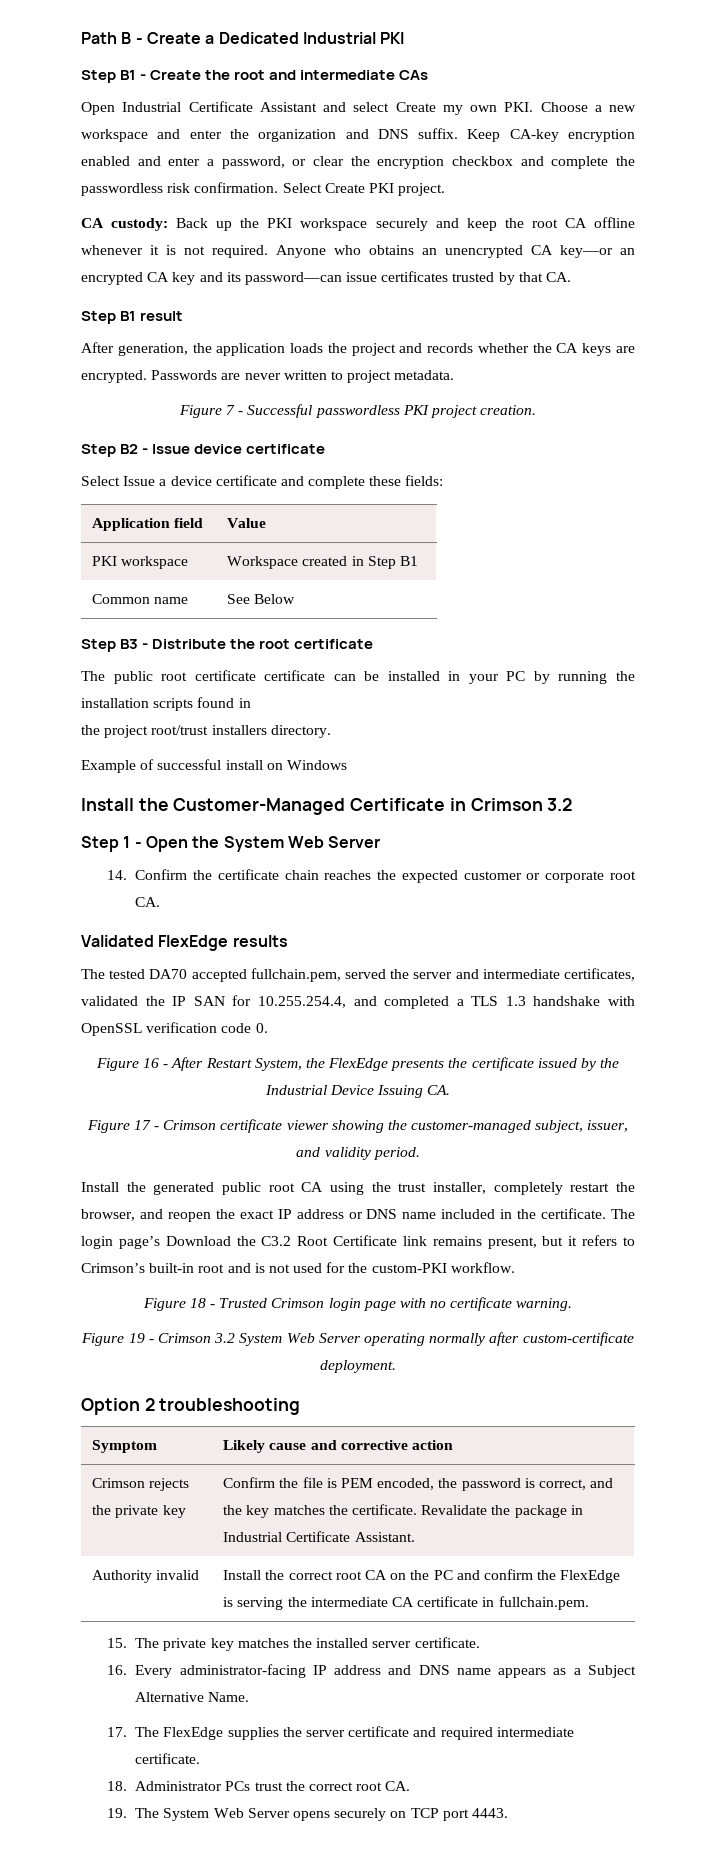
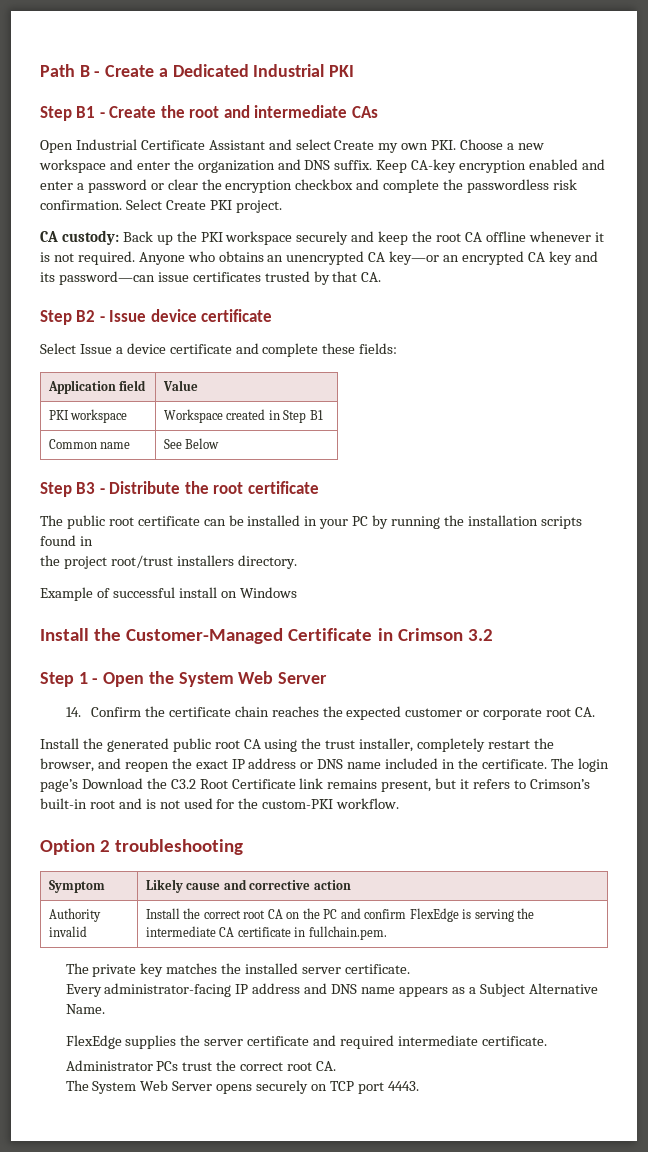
- Keep CA-key encryption enabled and enter a password, or clear the encryption checkbox and complete the passwordless risk confirmation.
+ Keep CA-key encryption enabled and enter a password or clear the encryption checkbox and complete the passwordless risk confirmation.
- Step B1 result
- After generation, the application loads the project and records whether the CA keys are encrypted. Passwords are never written to project metadata.
- Figure 7 - Successful passwordless PKI project creation.
- The public root certificate certificate can be installed in your PC by running the installation scripts found in
+ The public root certificate can be installed in your PC by running the installation scripts found in
- Validated FlexEdge results
- The tested DA70 accepted fullchain.pem, served the server and intermediate certificates, validated the IP SAN for 10.255.254.4, and completed a TLS 1.3 handshake with OpenSSL verification code 0.
- Figure 16 - After Restart System, the FlexEdge presents the certificate issued by the Industrial Device Issuing CA.
- Figure 17 - Crimson certificate viewer showing the customer-managed subject, issuer, and validity period.
- Figure 18 - Trusted Crimson login page with no certificate warning.
- Figure 19 - Crimson 3.2 System Web Server operating normally after custom-certificate deployment.
- Crimson rejects the private key | Confirm the file is PEM encoded, the password is correct, and the key matches the certificate. Revalidate the package in Industrial Certificate Assistant.
- Authority invalid | Install the correct root CA on the PC and confirm the FlexEdge is serving the intermediate CA certificate in fullchain.pem.
+ Authority invalid | Install the correct root CA on the PC and confirm FlexEdge is serving the intermediate CA certificate in fullchain.pem.
- 15. The private key matches the installed server certificate.
+ The private key matches the installed server certificate.
- 16. Every administrator-facing IP address and DNS name appears as a Subject Alternative Name.
+ Every administrator-facing IP address and DNS name appears as a Subject Alternative Name.
- 17. The FlexEdge supplies the server certificate and required intermediate certificate.
+ FlexEdge supplies the server certificate and required intermediate certificate.
- 18. Administrator PCs trust the correct root CA.
+ Administrator PCs trust the correct root CA.
- 19. The System Web Server opens securely on TCP port 4443.
+ The System Web Server opens securely on TCP port 4443.

